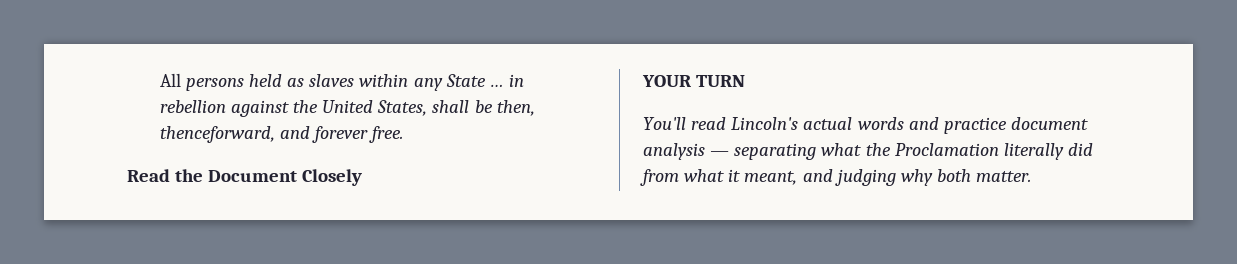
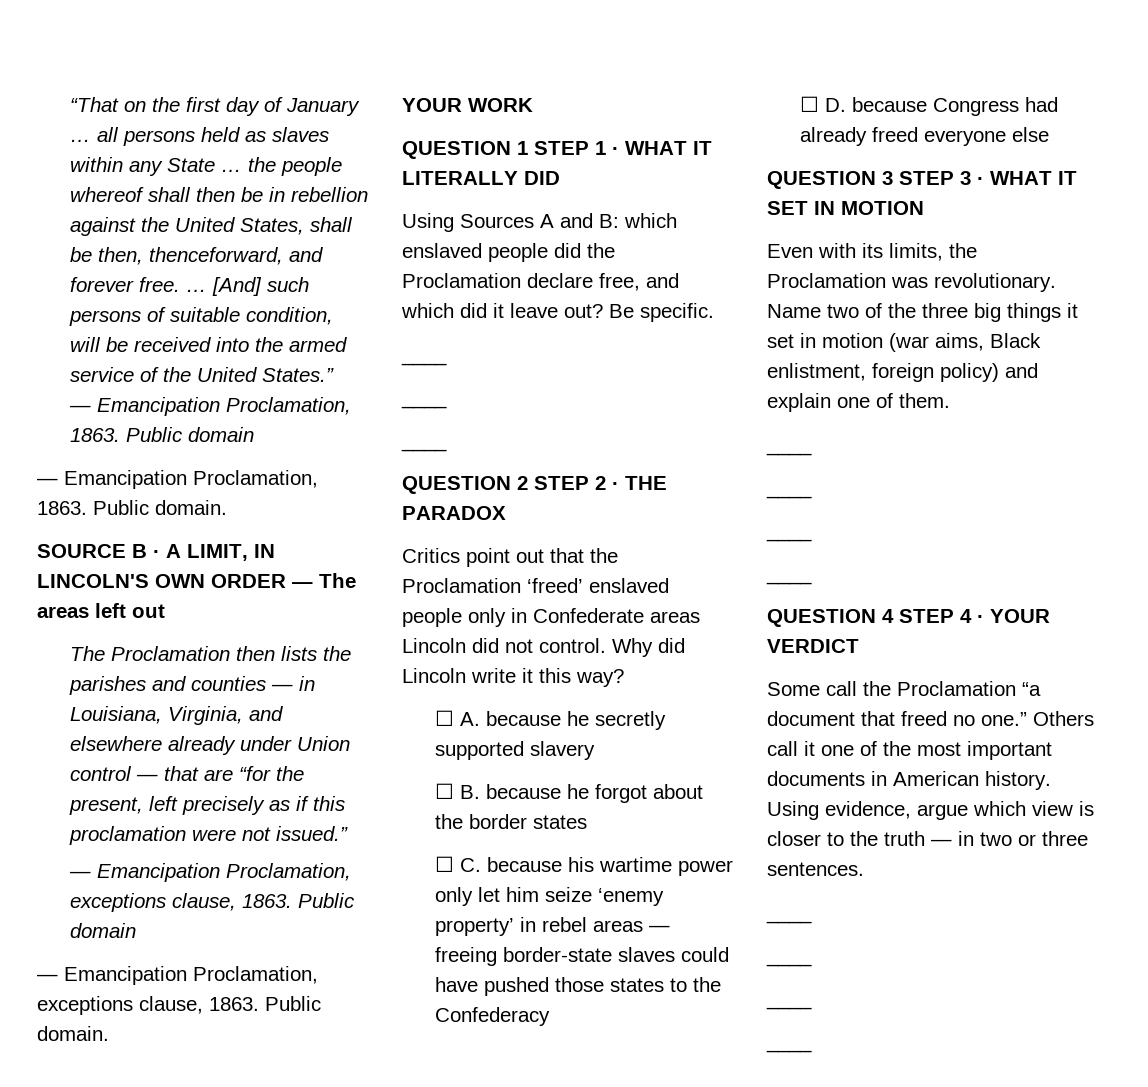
- All persons held as slaves within any State … in rebellion against the United States, shall be then, thenceforward, and forever free.
- Read the Document Closely
- YOUR TURN
- You'll read Lincoln's actual words and practice document analysis — separating what the Proclamation literally did from what it meant, and judging why both matter.
+ “That on the first day of January … all persons held as slaves within any State … the people whereof shall then be in rebellion against the United States, shall be then, thenceforward, and forever free. … [And] such persons of suitable condition, will be received into the armed service of the United States.”
+ — Emancipation Proclamation, 1863. Public domain
+ — Emancipation Proclamation, 1863. Public domain.
+ SOURCE B · A LIMIT, IN LINCOLN'S OWN ORDER — The areas left out
+ The Proclamation then lists the parishes and counties — in Louisiana, Virginia, and elsewhere already under Union control — that are “for the present, left precisely as if this proclamation were not issued.”
+ — Emancipation Proclamation, exceptions clause, 1863. Public domain
+ — Emancipation Proclamation, exceptions clause, 1863. Public domain.
+ YOUR WORK
+ QUESTION 1 STEP 1 · WHAT IT LITERALLY DID
+ Using Sources A and B: which enslaved people did the Proclamation declare free, and which did it leave out? Be specific.
+ ____
+ ____
+ ____
+ QUESTION 2 STEP 2 · THE PARADOX
+ Critics point out that the Proclamation ‘freed’ enslaved people only in Confederate areas Lincoln did not control. Why did Lincoln write it this way?
+ ☐ A. because he secretly supported slavery
+ ☐ B. because he forgot about the border states
+ ☐ C. because his wartime power only let him seize ‘enemy property’ in rebel areas — freeing border-state slaves could have pushed those states to the Confederacy
+ ☐ D. because Congress had already freed everyone else
+ QUESTION 3 STEP 3 · WHAT IT SET IN MOTION
+ Even with its limits, the Proclamation was revolutionary. Name two of the three big things it set in motion (war aims, Black enlistment, foreign policy) and explain one of them.
+ ____
+ ____
+ ____
+ ____
+ QUESTION 4 STEP 4 · YOUR VERDICT
+ Some call the Proclamation “a document that freed no one.” Others call it one of the most important documents in American history. Using evidence, argue which view is closer to the truth — in two or three sentences.
+ ____
+ ____
+ ____
+ ____

